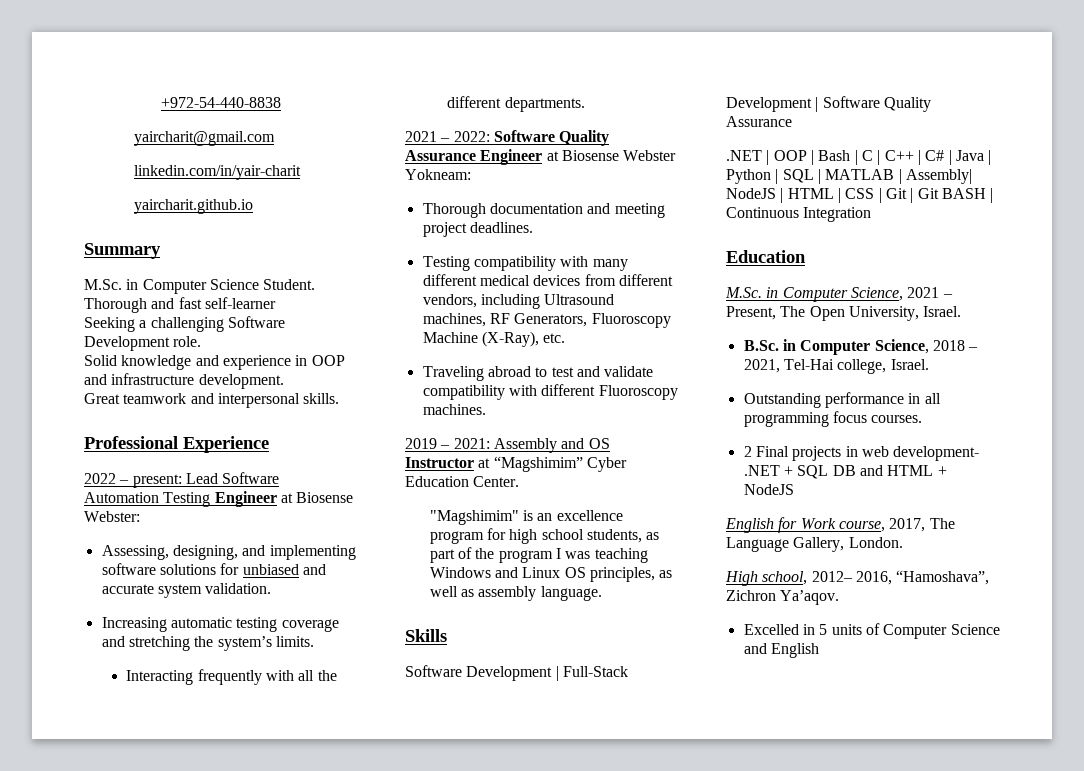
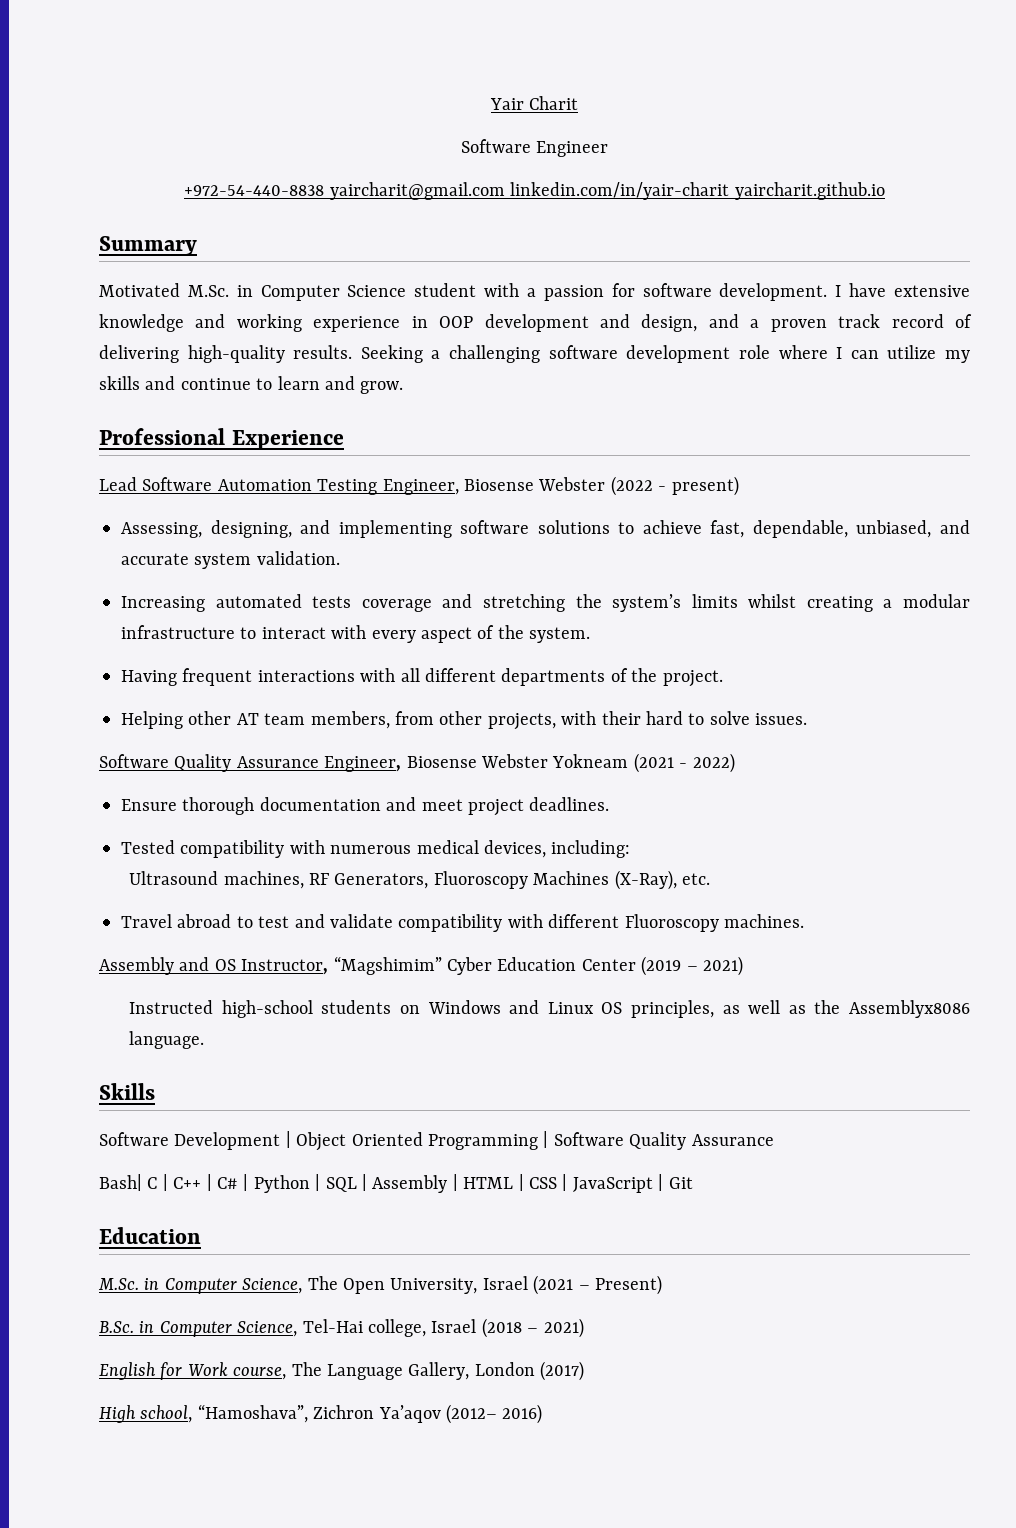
+ Yair Charit
+ Software Engineer
- +972-54-440-8838
- yaircharit@gmail.com
- linkedin.com/in/yair-charit
- yaircharit.github.io
+ +972-54-440-8838 yaircharit@gmail.com linkedin.com/in/yair-charit yaircharit.github.io
- M.Sc. in Computer Science Student. Thorough and fast self-learner
- Seeking a challenging Software Development role.
- Solid knowledge and experience in OOP and infrastructure development.
- Great teamwork and interpersonal skills.
+ Motivated M.Sc. in Computer Science student with a passion for software development. I have extensive knowledge and working experience in OOP development and design, and a proven track record of delivering high-quality results. Seeking a challenging software development role where I can utilize my skills and continue to learn and grow.
- 2022 – present: Lead Software Automation Testing Engineer at Biosense Webster:
+ Lead Software Automation Testing Engineer, Biosense Webster (2022 - present)
- Assessing, designing, and implementing software solutions for unbiased and accurate system validation.
+ Assessing, designing, and implementing software solutions to achieve fast, dependable, unbiased, and accurate system validation.
- Increasing automatic testing coverage and stretching the system’s limits.
- Interacting frequently with all the different departments.
- 2021 – 2022: Software Quality Assurance Engineer at Biosense Webster Yokneam:
- Thorough documentation and meeting project deadlines.
+ Increasing automated tests coverage and stretching the system’s limits whilst creating a modular infrastructure to interact with every aspect of the system.
+ Having frequent interactions with all different departments of the project.
+ Helping other AT team members, from other projects, with their hard to solve issues.
+ Software Quality Assurance Engineer, Biosense Webster Yokneam (2021 - 2022)
+ Ensure thorough documentation and meet project deadlines.
- Testing compatibility with many different medical devices from different vendors, including Ultrasound machines, RF Generators, Fluoroscopy Machine (X-Ray), etc.
+ Tested compatibility with numerous medical devices, including:
+ Ultrasound machines, RF Generators, Fluoroscopy Machines (X-Ray), etc.
- Traveling abroad to test and validate compatibility with different Fluoroscopy machines.
+ Travel abroad to test and validate compatibility with different Fluoroscopy machines.
- 2019 – 2021: Assembly and OS Instructor at “Magshimim” Cyber Education Center.
- "Magshimim" is an excellence program for high school students, as part of the program I was teaching Windows and Linux OS principles, as well as assembly language.
+ Assembly and OS Instructor, “Magshimim” Cyber Education Center (2019 – 2021)
+ Instructed high-school students on Windows and Linux OS principles, as well as the Assemblyx8086 language.
- Software Development | Full-Stack Development | Software Quality Assurance
+ Software Development | Object Oriented Programming | Software Quality Assurance
- .NET | OOP | Bash | C | C++ | C# | Java | Python | SQL | MATLAB | Assembly| NodeJS | HTML | CSS | Git | Git BASH | Continuous Integration
+ Bash| C | C++ | C# | Python | SQL | Assembly | HTML | CSS | JavaScript | Git
- M.Sc. in Computer Science, 2021 – Present, The Open University, Israel.
- B.Sc. in Computer Science, 2018 – 2021, Tel-Hai college, Israel.
- Outstanding performance in all programming focus courses.
- 2 Final projects in web development- .NET + SQL DB and HTML + NodeJS
+ M.Sc. in Computer Science, The Open University, Israel (2021 – Present)
+ B.Sc. in Computer Science, Tel-Hai college, Israel (2018 – 2021)
- English for Work course, 2017, The Language Gallery, London.
+ English for Work course, The Language Gallery, London (2017)
- High school, 2012– 2016, “Hamoshava”, Zichron Ya’aqov.
- Excelled in 5 units of Computer Science and English
+ High school, “Hamoshava”, Zichron Ya’aqov (2012– 2016)

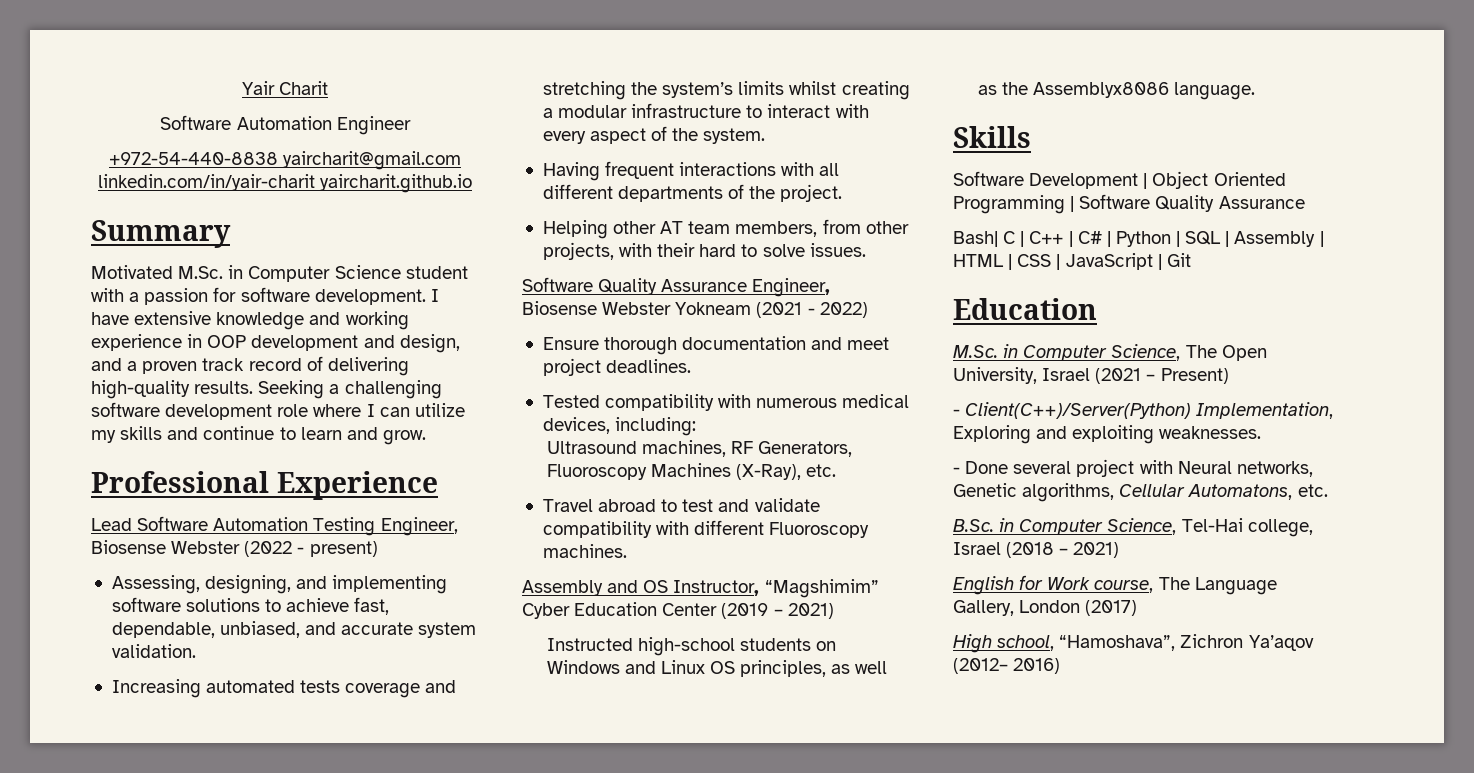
- Software Engineer
+ Software Automation Engineer
+ - Client(C++)/Server(Python) Implementation, Exploring and exploiting weaknesses.
+ - Done several project with Neural networks, Genetic algorithms, Cellular Automatons, etc.

